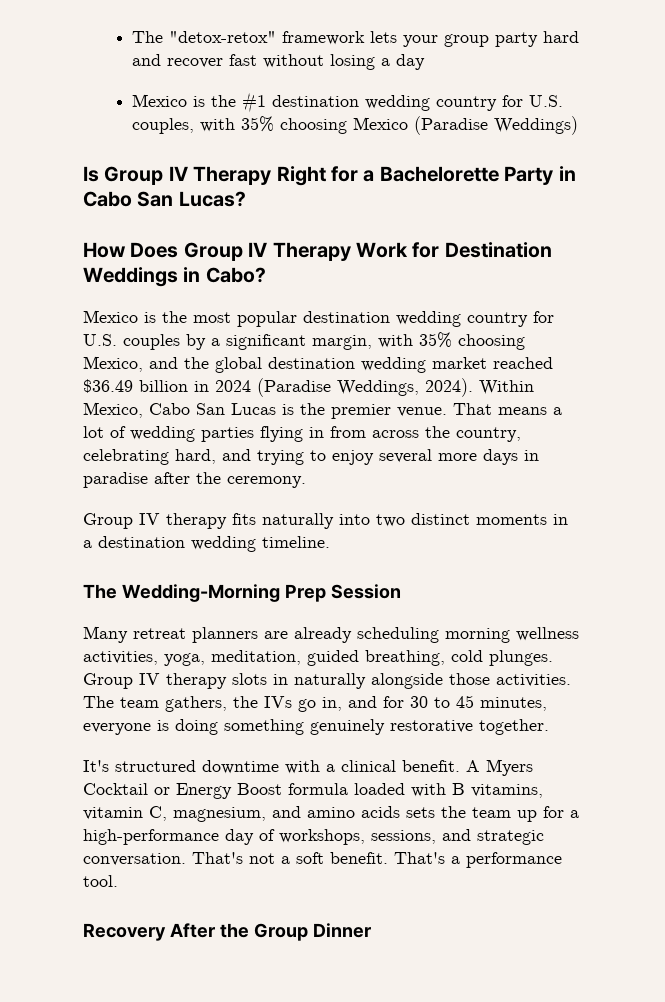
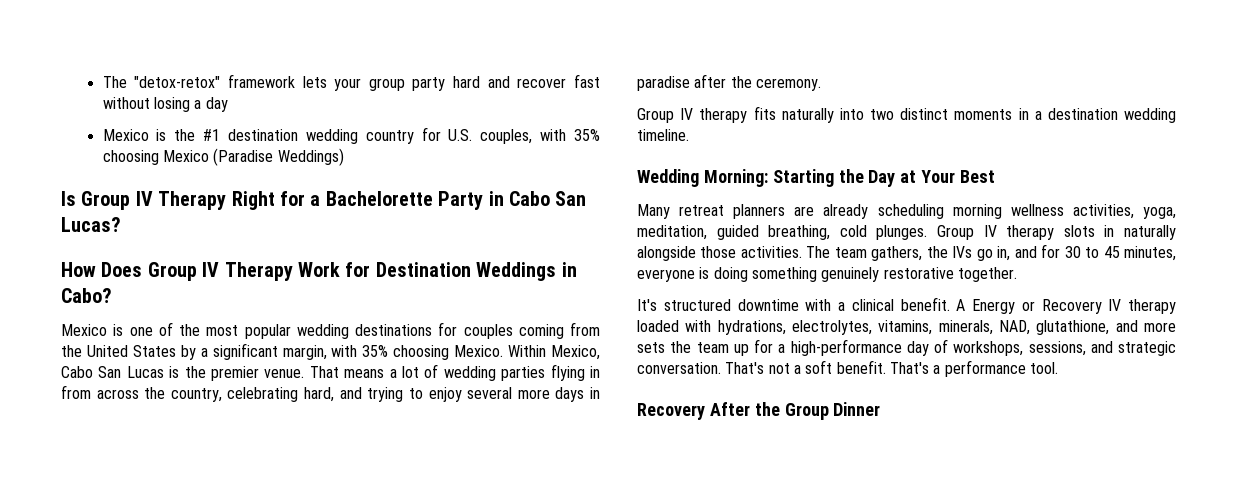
- Mexico is the most popular destination wedding country for U.S. couples by a significant margin, with 35% choosing Mexico, and the global destination wedding market reached $36.49 billion in 2024 (Paradise Weddings, 2024).
+ Mexico is one of the most popular wedding destinations for couples coming from the United States by a significant margin, with 35% choosing Mexico.
- The Wedding-Morning Prep Session
+ Wedding Morning: Starting the Day at Your Best
- A Myers Cocktail or Energy Boost formula loaded with B vitamins, vitamin C, magnesium, and amino acids sets the team up for a high-performance day of workshops, sessions, and strategic conversation.
+ A Energy or Recovery IV therapy loaded with hydrations, electrolytes, vitamins, minerals, NAD, glutathione, and more sets the team up for a high-performance day of workshops, sessions, and strategic conversation.

